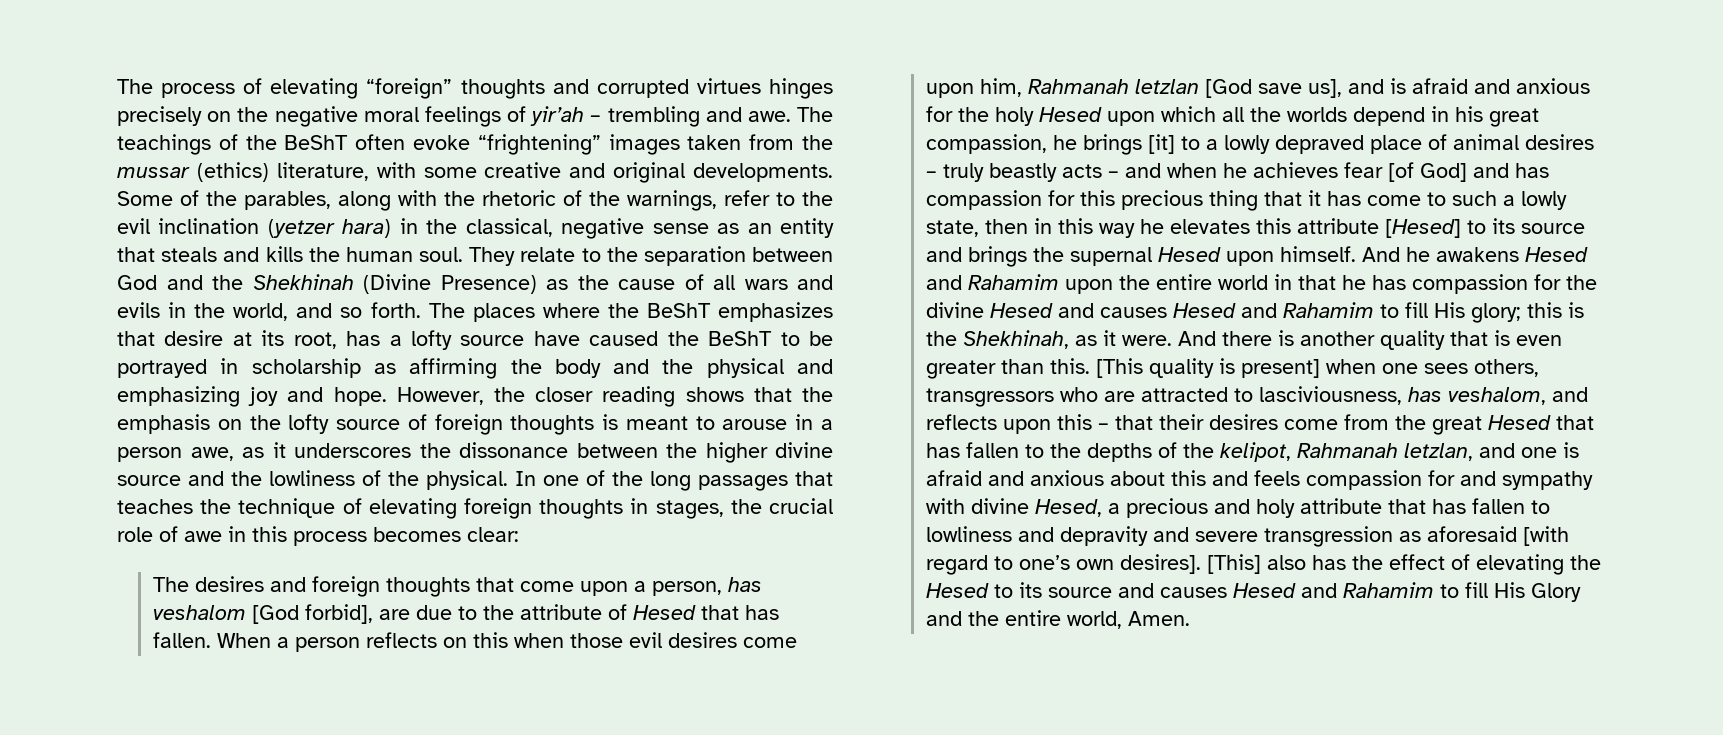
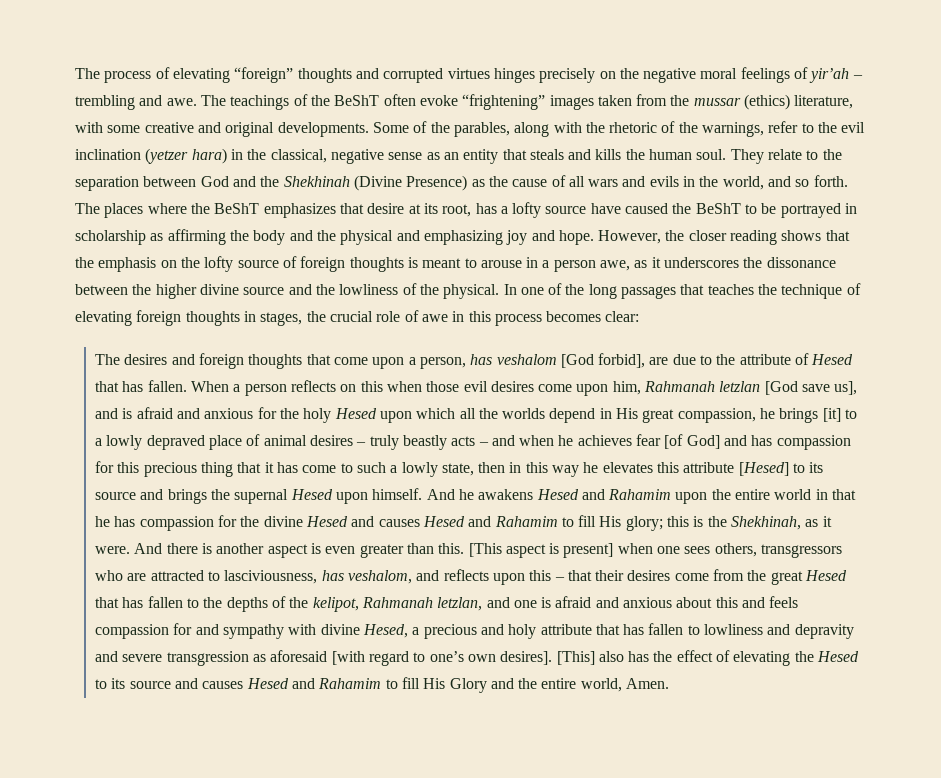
- When a person reflects on this when those evil desires come upon him, Rahmanah letzlan [God save us], and is afraid and anxious for the holy Hesed upon which all the worlds depend in his great compassion, he brings [it] to a lowly depraved place of animal desires – truly beastly acts – and when he achieves fear [of God] and has compassion for this precious thing that it has come to such a lowly state, then in this way he elevates this attribute [Hesed] to its source and brings the supernal Hesed upon himself.
+ When a person reflects on this when those evil desires come upon him, Rahmanah letzlan [God save us], and is afraid and anxious for the holy Hesed upon which all the worlds depend in His great compassion, he brings [it] to a lowly depraved place of animal desires – truly beastly acts – and when he achieves fear [of God] and has compassion for this precious thing that it has come to such a lowly state, then in this way he elevates this attribute [Hesed] to its source and brings the supernal Hesed upon himself.
- And there is another quality that is even greater than this.
+ And there is another aspect is even greater than this.
- [This quality is present] when one sees others, transgressors who are attracted to lasciviousness, has veshalom, and reflects upon this – that their desires come from the great Hesed that has fallen to the depths of the kelipot, Rahmanah letzlan, and one is afraid and anxious about this and feels compassion for and sympathy with divine Hesed, a precious and holy attribute that has fallen to lowliness and depravity and severe transgression as aforesaid [with regard to one’s own desires].
+ [This aspect is present] when one sees others, transgressors who are attracted to lasciviousness, has veshalom, and reflects upon this – that their desires come from the great Hesed that has fallen to the depths of the kelipot, Rahmanah letzlan, and one is afraid and anxious about this and feels compassion for and sympathy with divine Hesed, a precious and holy attribute that has fallen to lowliness and depravity and severe transgression as aforesaid [with regard to one’s own desires].

